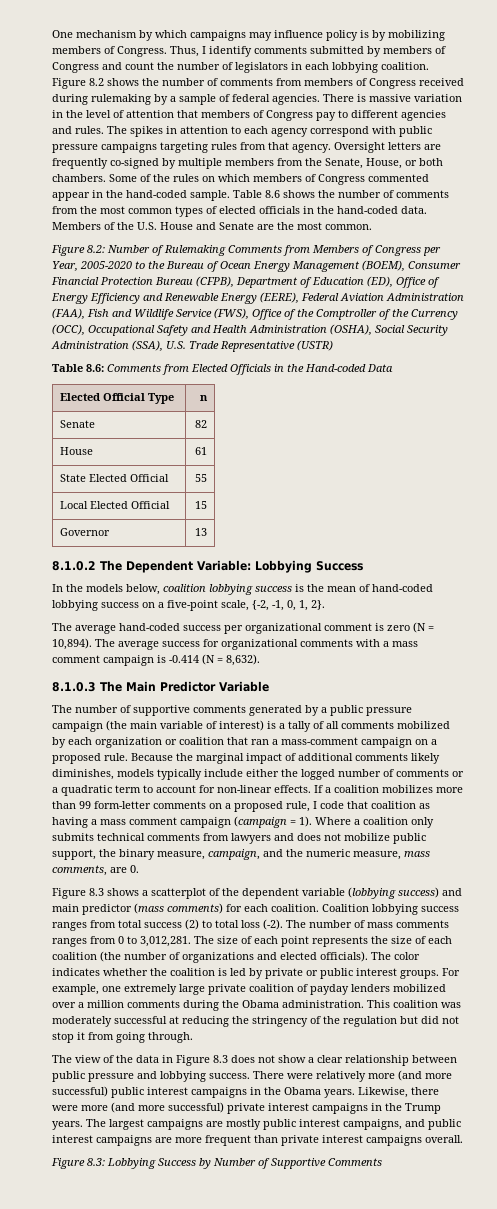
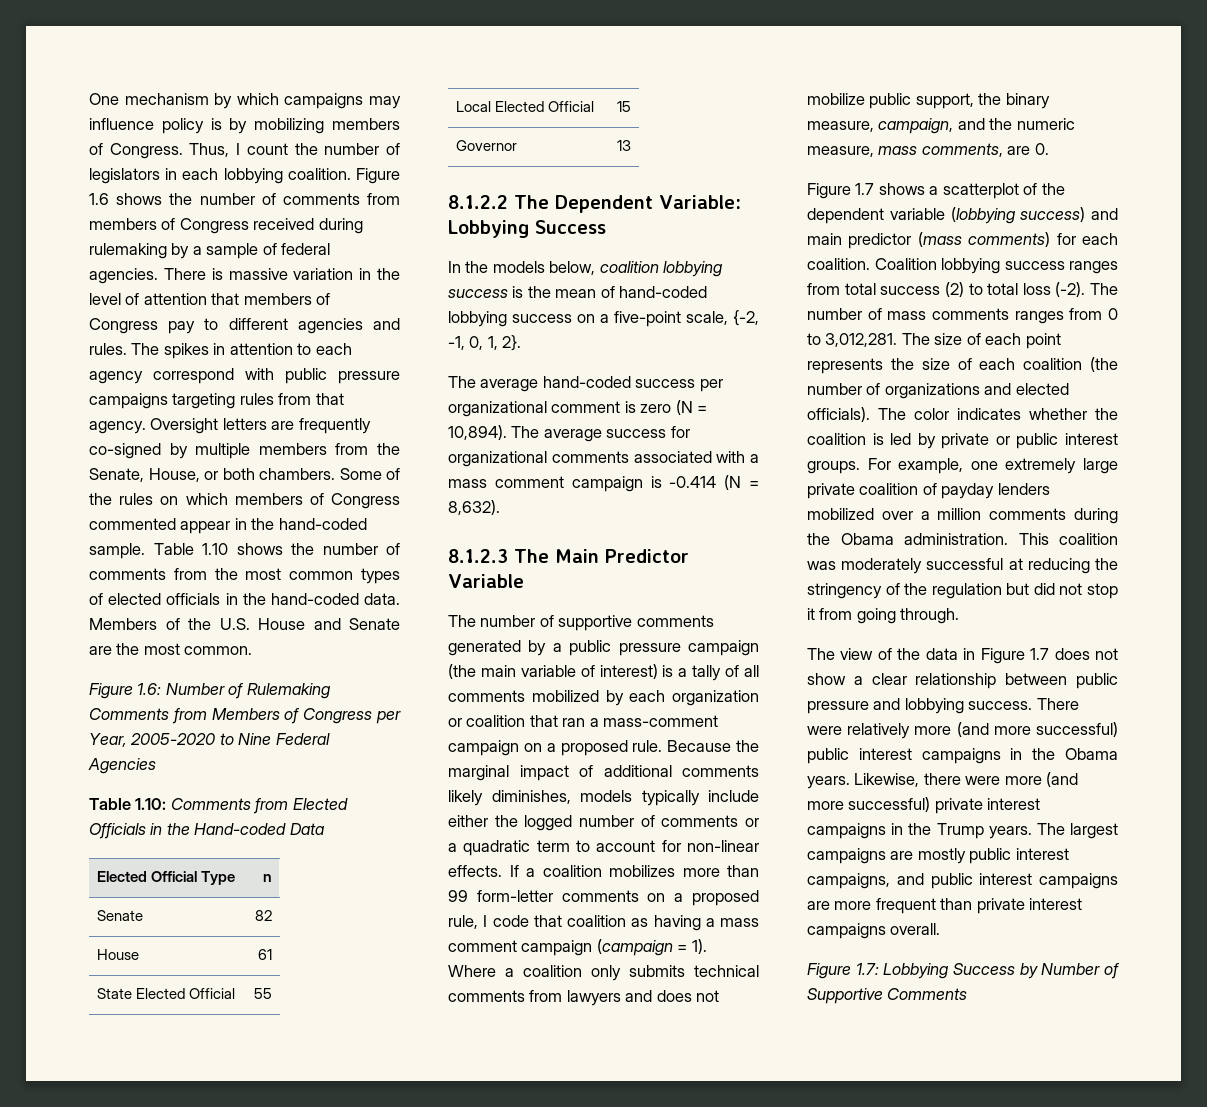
- Thus, I identify comments submitted by members of Congress and count the number of legislators in each lobbying coalition.
+ Thus, I count the number of legislators in each lobbying coalition.
- Figure 8.2 shows the number of comments from members of Congress received during rulemaking by a sample of federal agencies.
+ Figure 1.6 shows the number of comments from members of Congress received during rulemaking by a sample of federal agencies.
- Table 8.6 shows the number of comments from the most common types of elected officials in the hand-coded data.
+ Table 1.10 shows the number of comments from the most common types of elected officials in the hand-coded data.
- Figure 8.2: Number of Rulemaking Comments from Members of Congress per Year, 2005-2020 to the Bureau of Ocean Energy Management (BOEM), Consumer Financial Protection Bureau (CFPB), Department of Education (ED), Office of Energy Efficiency and Renewable Energy (EERE), Federal Aviation Administration (FAA), Fish and Wildlife Service (FWS), Office of the Comptroller of the Currency (OCC), Occupational Safety and Health Administration (OSHA), Social Security Administration (SSA), U.S. Trade Representative (USTR)
- Table 8.6: Comments from Elected Officials in the Hand-coded Data
+ Figure 1.6: Number of Rulemaking Comments from Members of Congress per Year, 2005-2020 to Nine Federal Agencies
+ Table 1.10: Comments from Elected Officials in the Hand-coded Data
- 8.1.0.2 The Dependent Variable: Lobbying Success
+ 8.1.2.2 The Dependent Variable: Lobbying Success
- The average success for organizational comments with a mass comment campaign is -0.414 (N = 8,632).
+ The average success for organizational comments associated with a mass comment campaign is -0.414 (N = 8,632).
- 8.1.0.3 The Main Predictor Variable
+ 8.1.2.3 The Main Predictor Variable
- Figure 8.3 shows a scatterplot of the dependent variable (lobbying success) and main predictor (mass comments) for each coalition.
+ Figure 1.7 shows a scatterplot of the dependent variable (lobbying success) and main predictor (mass comments) for each coalition.
- The view of the data in Figure 8.3 does not show a clear relationship between public pressure and lobbying success.
+ The view of the data in Figure 1.7 does not show a clear relationship between public pressure and lobbying success.
- Figure 8.3: Lobbying Success by Number of Supportive Comments
+ Figure 1.7: Lobbying Success by Number of Supportive Comments

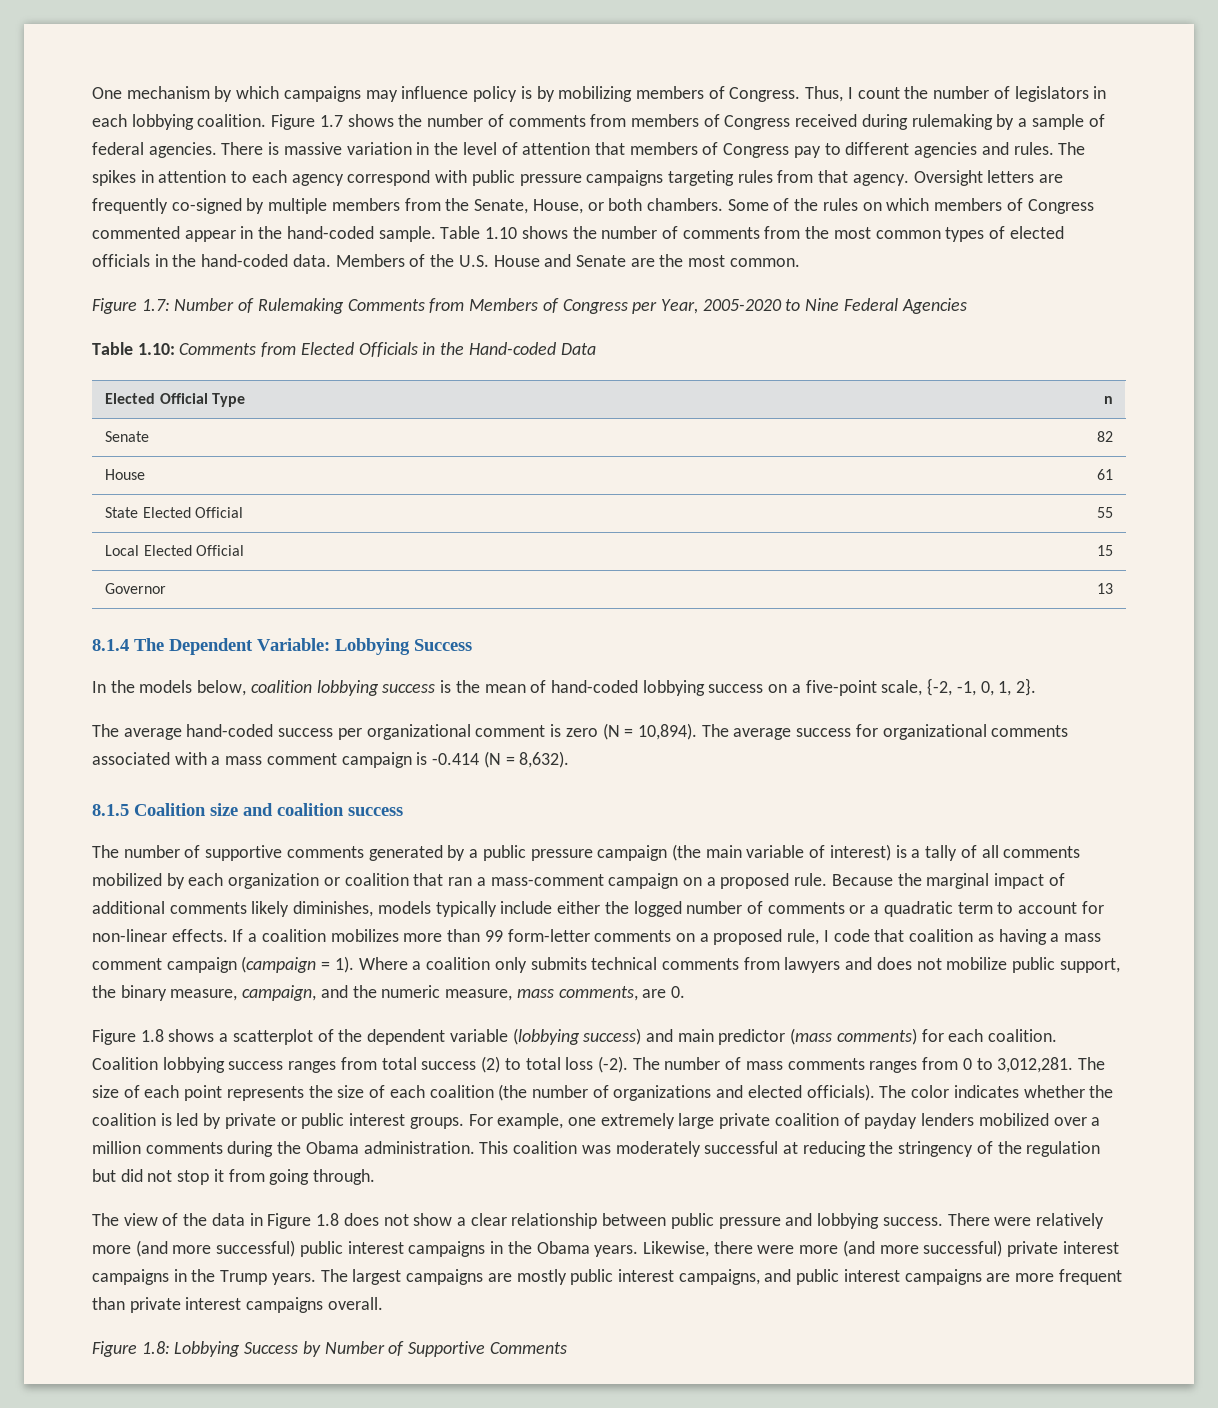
- Figure 1.6 shows the number of comments from members of Congress received during rulemaking by a sample of federal agencies.
+ Figure 1.7 shows the number of comments from members of Congress received during rulemaking by a sample of federal agencies.
- Figure 1.6: Number of Rulemaking Comments from Members of Congress per Year, 2005-2020 to Nine Federal Agencies
+ Figure 1.7: Number of Rulemaking Comments from Members of Congress per Year, 2005-2020 to Nine Federal Agencies
- 8.1.2.2 The Dependent Variable: Lobbying Success
+ 8.1.4 The Dependent Variable: Lobbying Success
- 8.1.2.3 The Main Predictor Variable
+ 8.1.5 Coalition size and coalition success
- Figure 1.7 shows a scatterplot of the dependent variable (lobbying success) and main predictor (mass comments) for each coalition.
+ Figure 1.8 shows a scatterplot of the dependent variable (lobbying success) and main predictor (mass comments) for each coalition.
- The view of the data in Figure 1.7 does not show a clear relationship between public pressure and lobbying success.
+ The view of the data in Figure 1.8 does not show a clear relationship between public pressure and lobbying success.
- Figure 1.7: Lobbying Success by Number of Supportive Comments
+ Figure 1.8: Lobbying Success by Number of Supportive Comments

